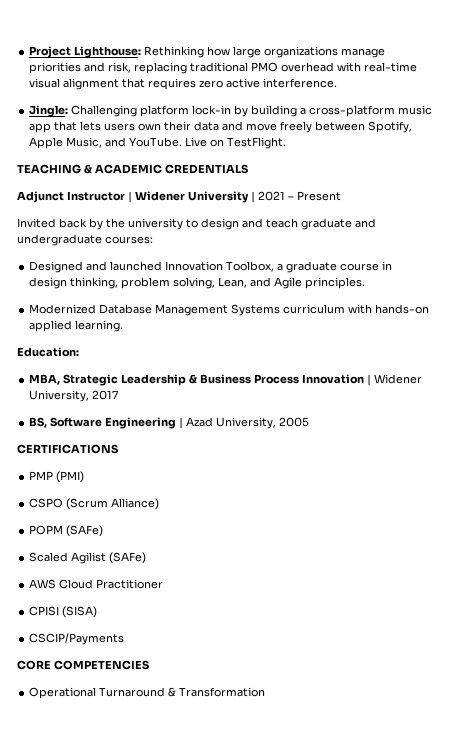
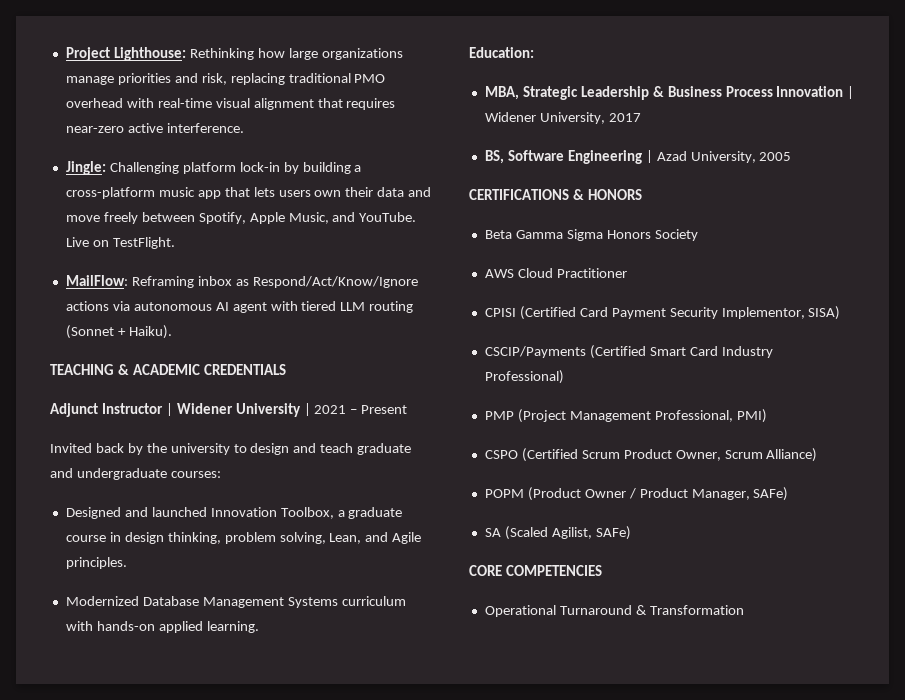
- Project Lighthouse: Rethinking how large organizations manage priorities and risk, replacing traditional PMO overhead with real-time visual alignment that requires zero active interference.
+ Project Lighthouse: Rethinking how large organizations manage priorities and risk, replacing traditional PMO overhead with real-time visual alignment that requires near-zero active interference.
+ MailFlow: Reframing inbox as Respond/Act/Know/Ignore actions via autonomous AI agent with tiered LLM routing (Sonnet + Haiku).
- CERTIFICATIONS
- PMP (PMI)
- CSPO (Scrum Alliance)
- POPM (SAFe)
- Scaled Agilist (SAFe)
+ CERTIFICATIONS & HONORS
+ Beta Gamma Sigma Honors Society
  AWS Cloud Practitioner
- CPISI (SISA)
- CSCIP/Payments
+ CPISI (Certified Card Payment Security Implementor, SISA)
+ CSCIP/Payments (Certified Smart Card Industry Professional)
+ PMP (Project Management Professional, PMI)
+ CSPO (Certified Scrum Product Owner, Scrum Alliance)
+ POPM (Product Owner / Product Manager, SAFe)
+ SA (Scaled Agilist, SAFe)

